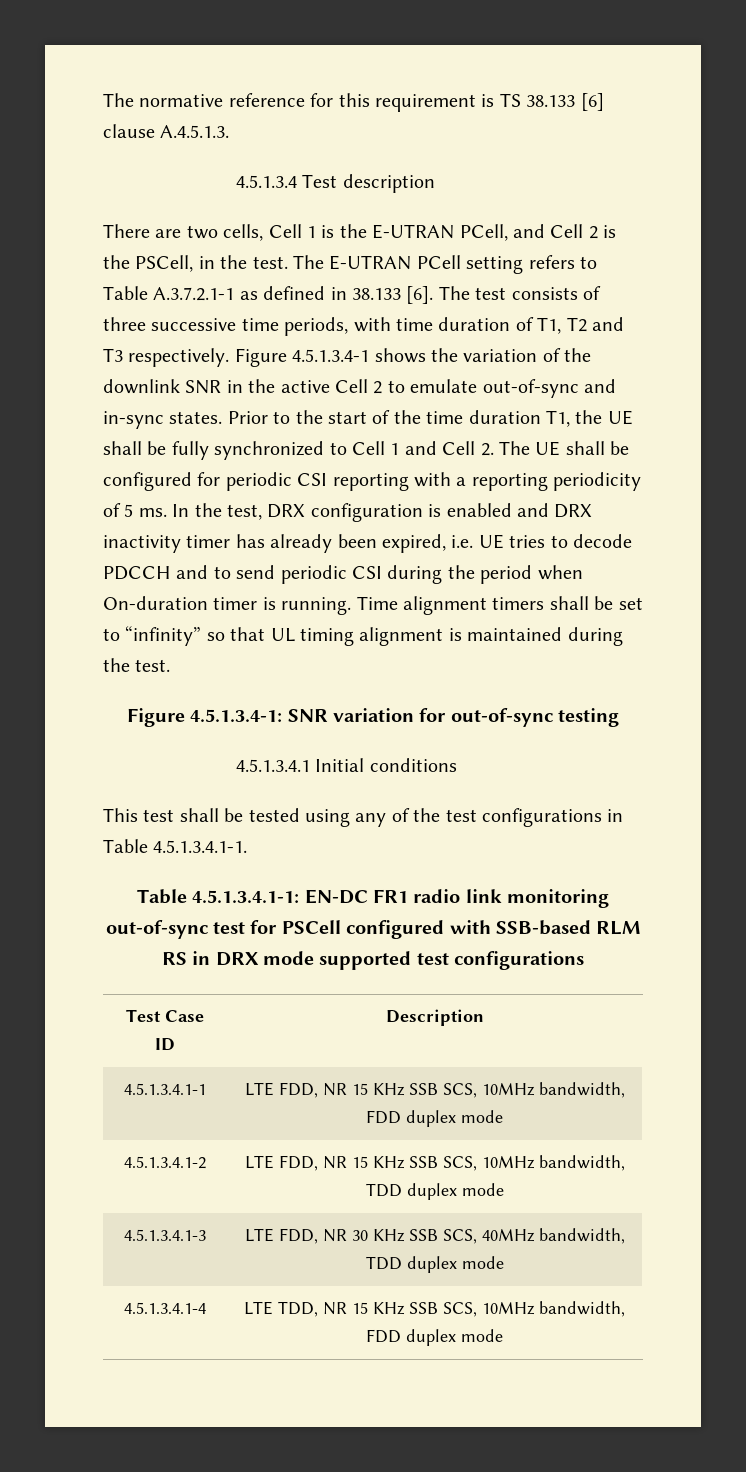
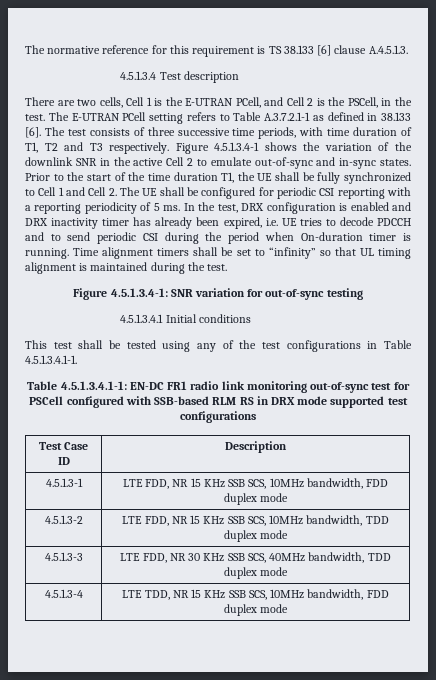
- 4.5.1.3.4.1-1 | LTE FDD, NR 15 KHz SSB SCS, 10MHz bandwidth, FDD duplex mode
+ 4.5.1.3-1 | LTE FDD, NR 15 KHz SSB SCS, 10MHz bandwidth, FDD duplex mode
- 4.5.1.3.4.1-2 | LTE FDD, NR 15 KHz SSB SCS, 10MHz bandwidth, TDD duplex mode
+ 4.5.1.3-2 | LTE FDD, NR 15 KHz SSB SCS, 10MHz bandwidth, TDD duplex mode
- 4.5.1.3.4.1-3 | LTE FDD, NR 30 KHz SSB SCS, 40MHz bandwidth, TDD duplex mode
+ 4.5.1.3-3 | LTE FDD, NR 30 KHz SSB SCS, 40MHz bandwidth, TDD duplex mode
- 4.5.1.3.4.1-4 | LTE TDD, NR 15 KHz SSB SCS, 10MHz bandwidth, FDD duplex mode
+ 4.5.1.3-4 | LTE TDD, NR 15 KHz SSB SCS, 10MHz bandwidth, FDD duplex mode

